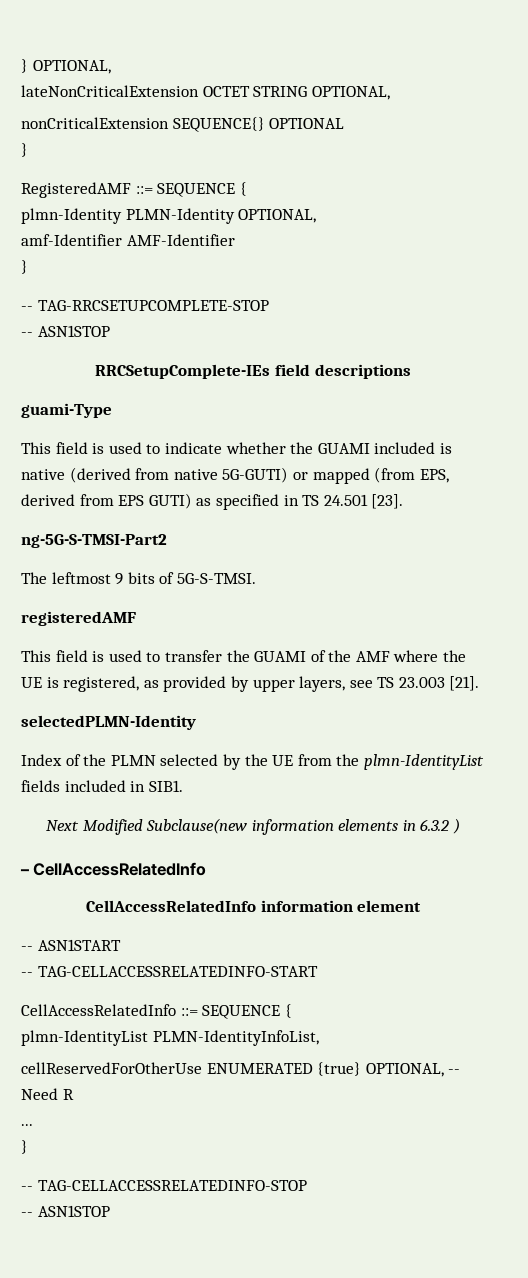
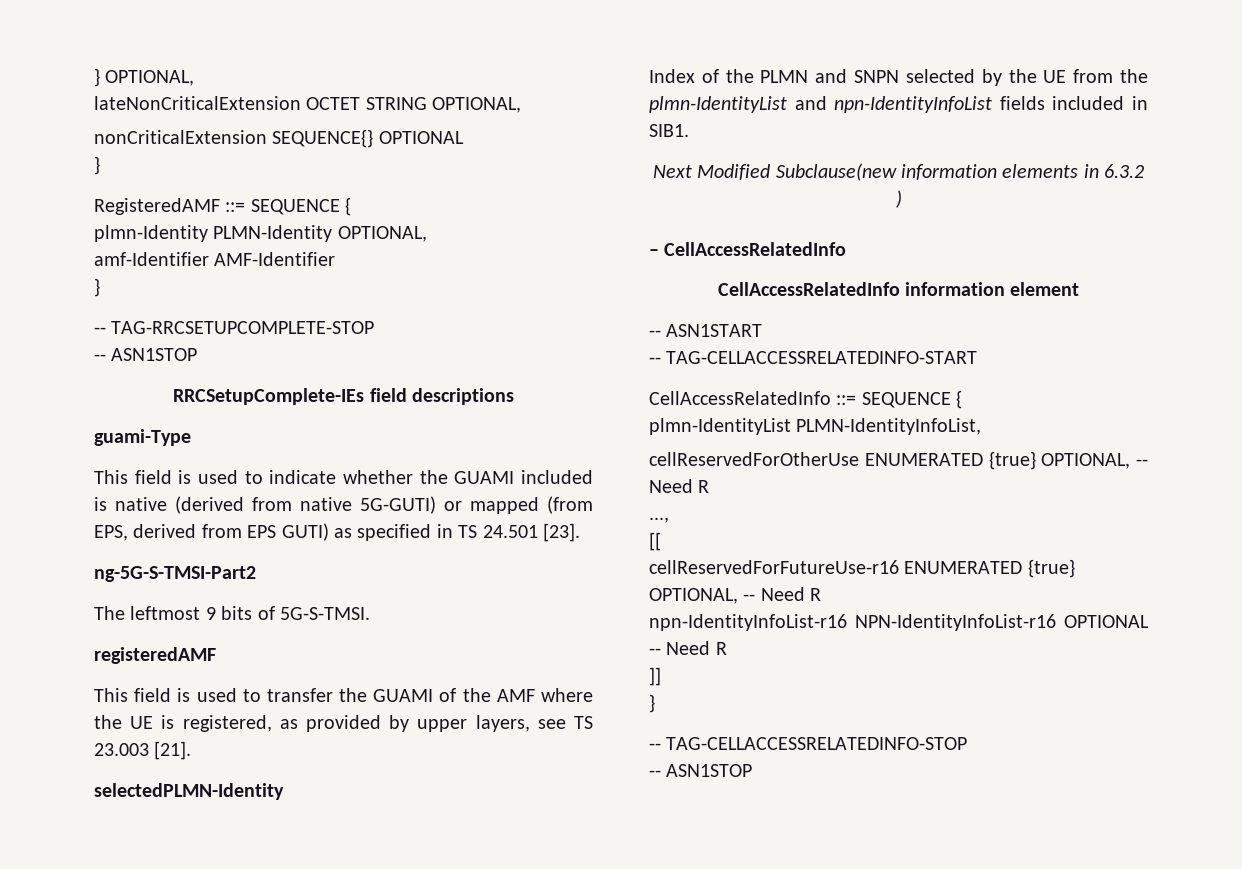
- Index of the PLMN selected by the UE from the plmn-IdentityList fields included in SIB1.
+ Index of the PLMN and SNPN selected by the UE from the plmn-IdentityList and npn-IdentityInfoList fields included in SIB1.
- ...
+ ...,
+ [[
+ cellReservedForFutureUse-r16 ENUMERATED {true} OPTIONAL, -- Need R
+ npn-IdentityInfoList-r16 NPN-IdentityInfoList-r16 OPTIONAL -- Need R
+ ]]

